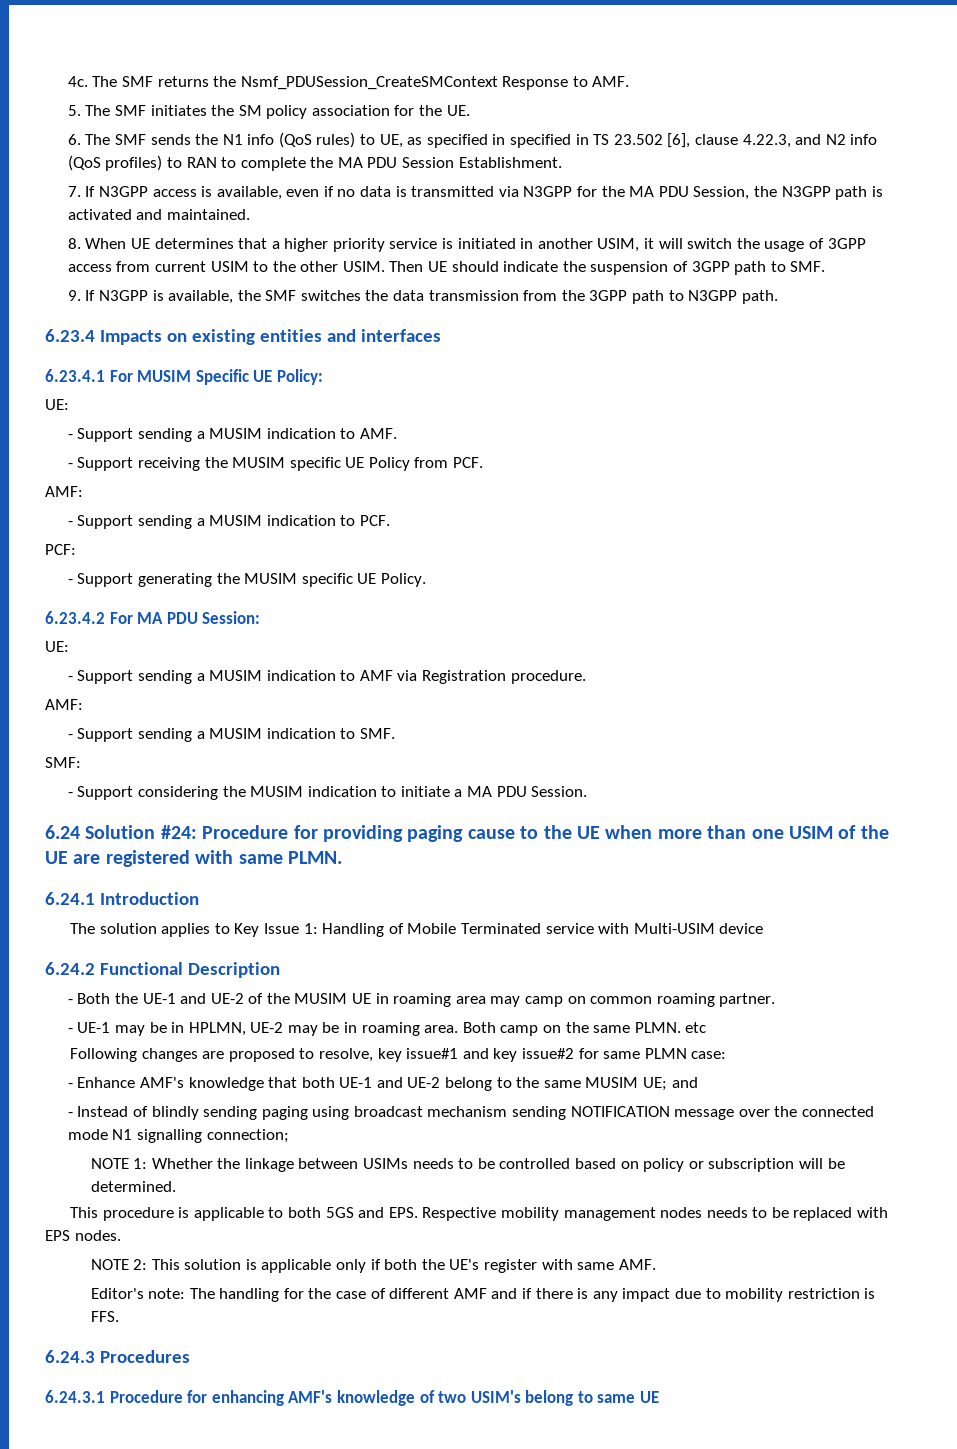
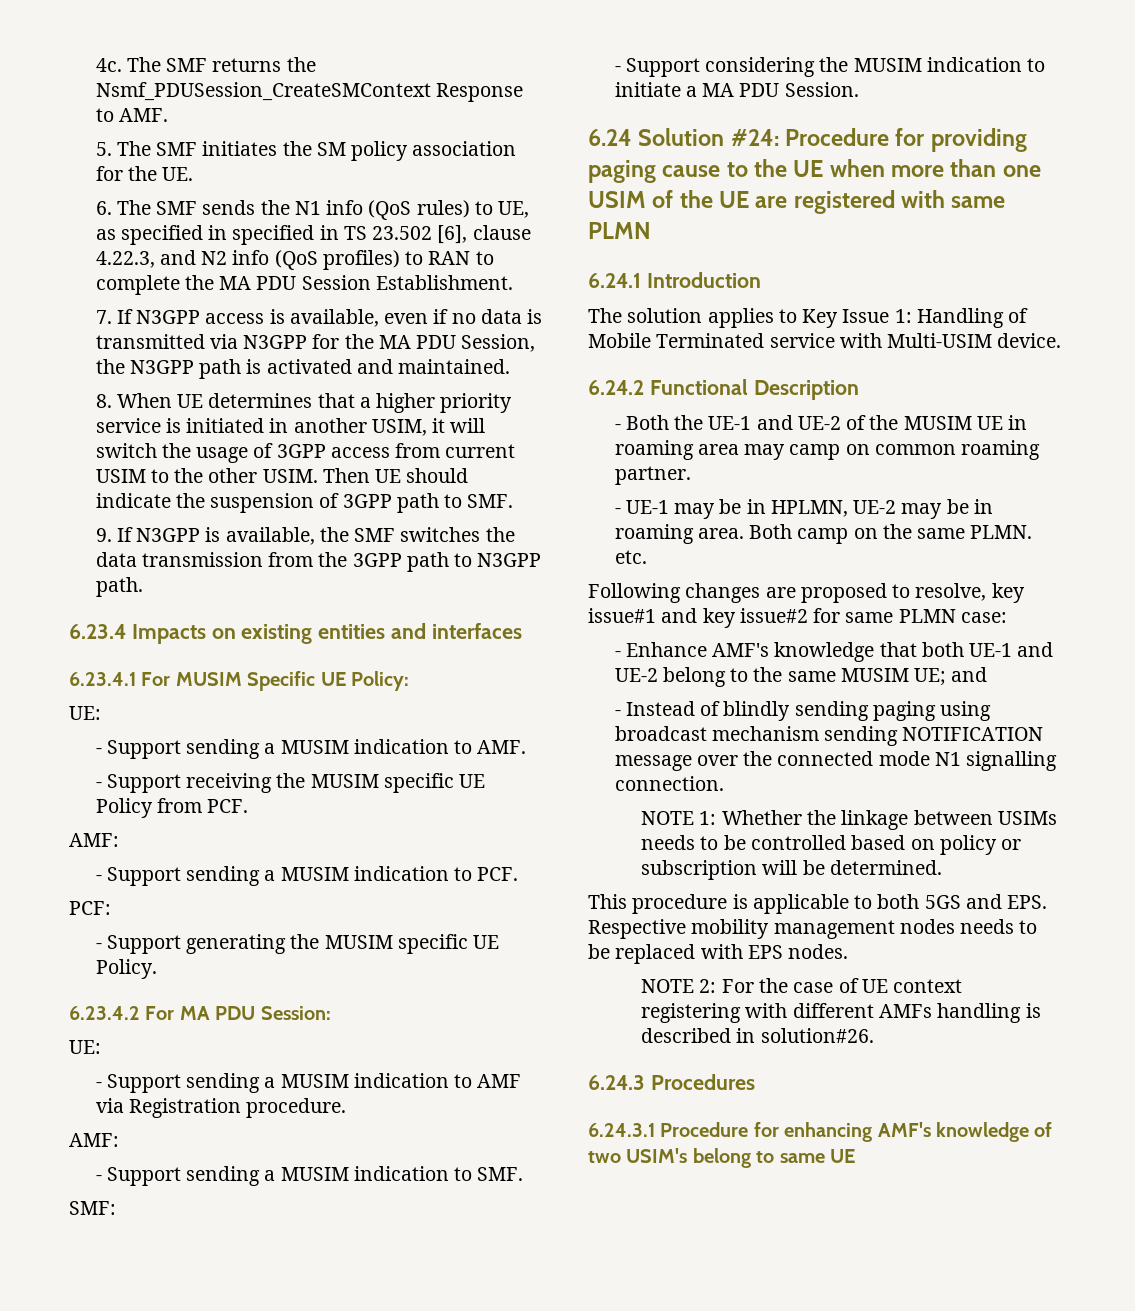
- 6.24 Solution #24: Procedure for providing paging cause to the UE when more than one USIM of the UE are registered with same PLMN.
+ 6.24 Solution #24: Procedure for providing paging cause to the UE when more than one USIM of the UE are registered with same PLMN
- The solution applies to Key Issue 1: Handling of Mobile Terminated service with Multi-USIM device
+ The solution applies to Key Issue 1: Handling of Mobile Terminated service with Multi-USIM device.
- Both camp on the same PLMN. etc
+ Both camp on the same PLMN. etc.
- - Instead of blindly sending paging using broadcast mechanism sending NOTIFICATION message over the connected mode N1 signalling connection;
+ - Instead of blindly sending paging using broadcast mechanism sending NOTIFICATION message over the connected mode N1 signalling connection.
- NOTE 2: This solution is applicable only if both the UE's register with same AMF.
- Editor's note: The handling for the case of different AMF and if there is any impact due to mobility restriction is FFS.
+ NOTE 2: For the case of UE context registering with different AMFs handling is described in solution#26.

